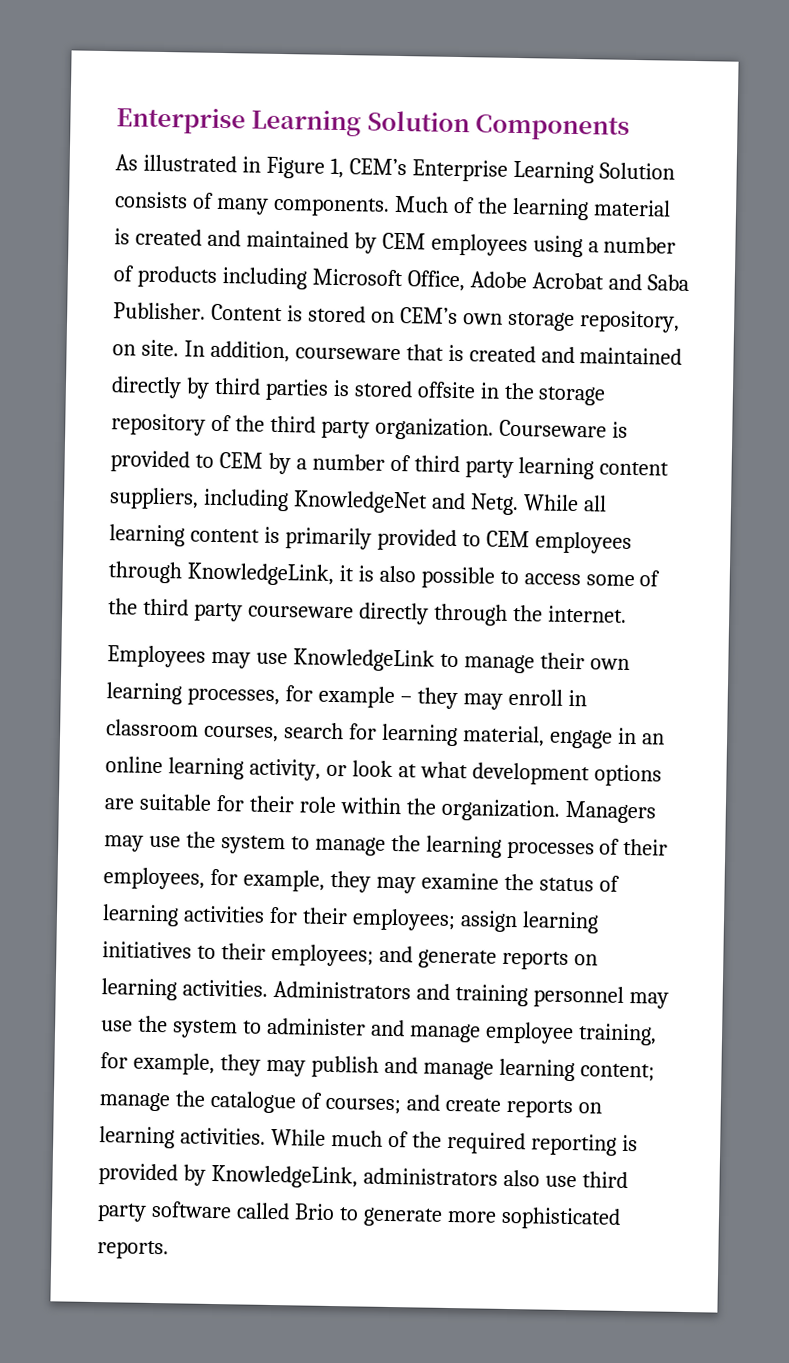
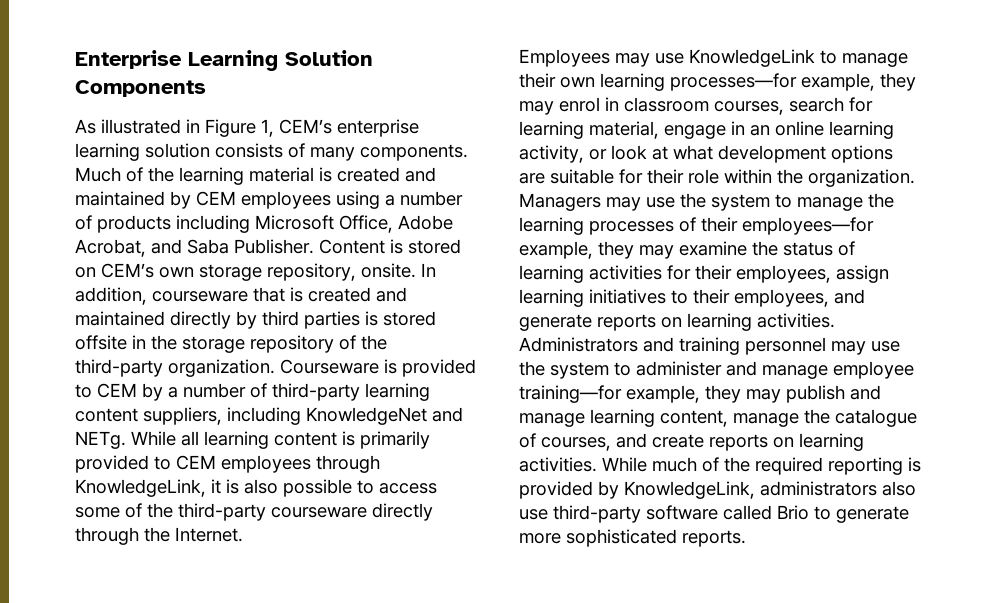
- As illustrated in Figure 1, CEM’s Enterprise Learning Solution consists of many components.
+ As illustrated in Figure 1, CEM’s enterprise learning solution consists of many components.
- Much of the learning material is created and maintained by CEM employees using a number of products including Microsoft Office, Adobe Acrobat and Saba Publisher.
+ Much of the learning material is created and maintained by CEM employees using a number of products including Microsoft Office, Adobe Acrobat, and Saba Publisher.
- Content is stored on CEM’s own storage repository, on site.
+ Content is stored on CEM’s own storage repository, onsite.
- In addition, courseware that is created and maintained directly by third parties is stored offsite in the storage repository of the third party organization.
+ In addition, courseware that is created and maintained directly by third parties is stored offsite in the storage repository of the third-party organization.
- Courseware is provided to CEM by a number of third party learning content suppliers, including KnowledgeNet and Netg.
+ Courseware is provided to CEM by a number of third-party learning content suppliers, including KnowledgeNet and NETg.
- While all learning content is primarily provided to CEM employees through KnowledgeLink, it is also possible to access some of the third party courseware directly through the internet.
+ While all learning content is primarily provided to CEM employees through KnowledgeLink, it is also possible to access some of the third-party courseware directly through the Internet.
- Employees may use KnowledgeLink to manage their own learning processes, for example – they may enroll in classroom courses, search for learning material, engage in an online learning activity, or look at what development options are suitable for their role within the organization.
+ Employees may use KnowledgeLink to manage their own learning processes—for example, they may enrol in classroom courses, search for learning material, engage in an online learning activity, or look at what development options are suitable for their role within the organization.
- Managers may use the system to manage the learning processes of their employees, for example, they may examine the status of learning activities for their employees; assign learning initiatives to their employees; and generate reports on learning activities.
+ Managers may use the system to manage the learning processes of their employees—for example, they may examine the status of learning activities for their employees, assign learning initiatives to their employees, and generate reports on learning activities.
- Administrators and training personnel may use the system to administer and manage employee training, for example, they may publish and manage learning content; manage the catalogue of courses; and create reports on learning activities.
+ Administrators and training personnel may use the system to administer and manage employee training—for example, they may publish and manage learning content, manage the catalogue of courses, and create reports on learning activities.
- While much of the required reporting is provided by KnowledgeLink, administrators also use third party software called Brio to generate more sophisticated reports.
+ While much of the required reporting is provided by KnowledgeLink, administrators also use third-party software called Brio to generate more sophisticated reports.

